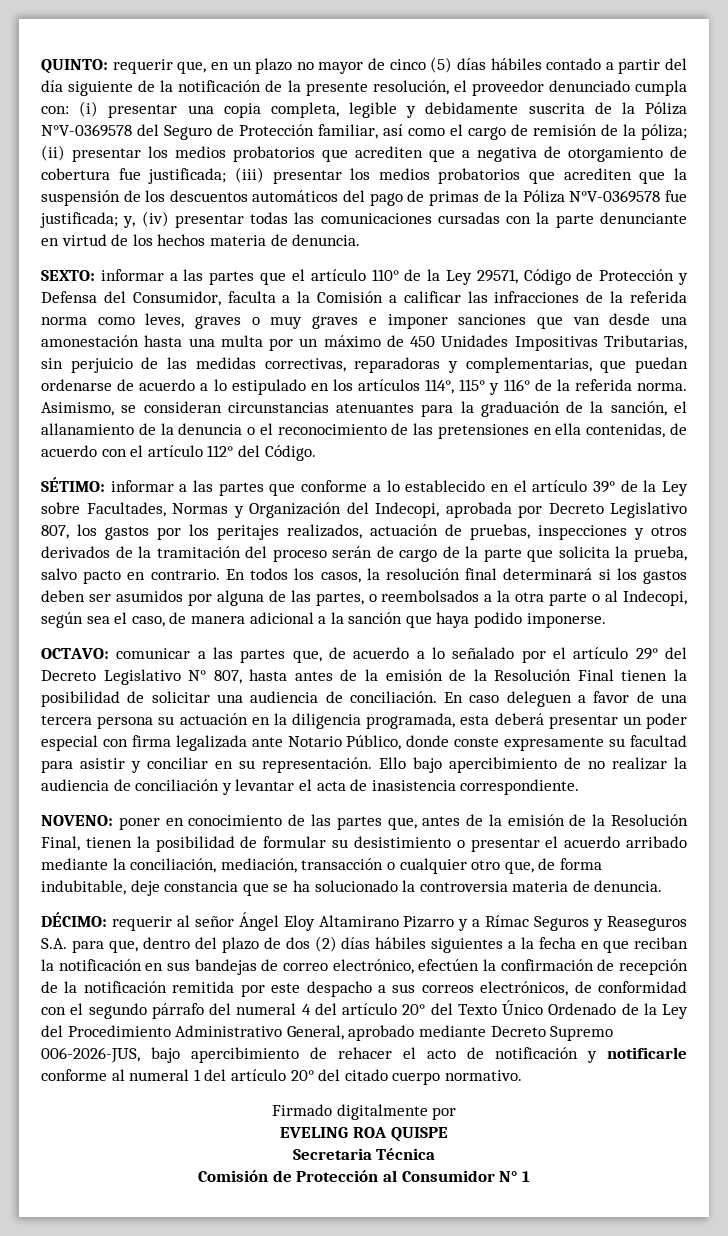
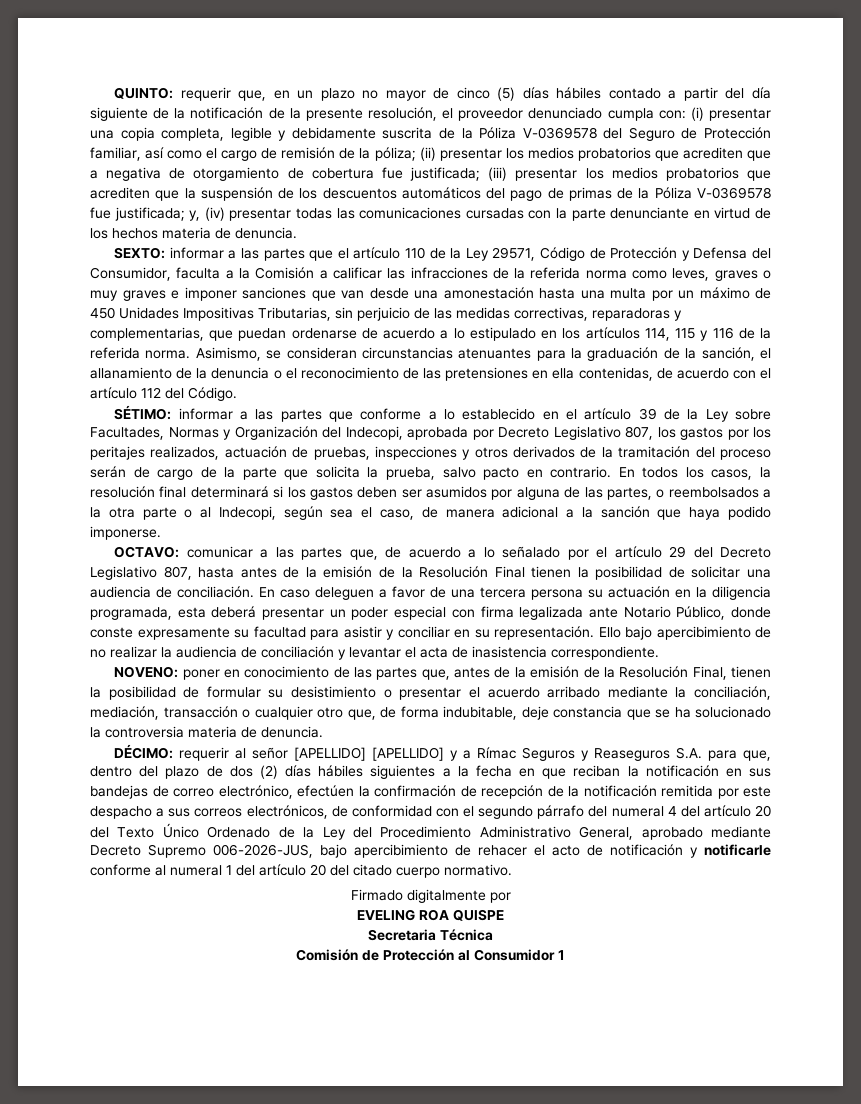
- (i) presentar una copia completa, legible y debidamente suscrita de la Póliza N°V-0369578 del Seguro de Protección familiar, así como el cargo de remisión de la póliza;
+ (i) presentar una copia completa, legible y debidamente suscrita de la Póliza V-0369578 del Seguro de Protección familiar, así como el cargo de remisión de la póliza;
- (iii) presentar los medios probatorios que acrediten que la suspensión de los descuentos automáticos del pago de primas de la Póliza N°V-0369578 fue justificada;
+ (iii) presentar los medios probatorios que acrediten que la suspensión de los descuentos automáticos del pago de primas de la Póliza V-0369578 fue justificada;
- informar a las partes que el artículo 110° de la Ley 29571, Código de Protección y Defensa del Consumidor, faculta a la Comisión a calificar las infracciones de la referida norma como leves, graves o muy graves e imponer sanciones que van desde una amonestación hasta una multa por un máximo de 450 Unidades Impositivas Tributarias, sin perjuicio de las medidas correctivas, reparadoras y complementarias, que puedan ordenarse de acuerdo a lo estipulado en los artículos 114°, 115° y 116° de la referida norma.
+ informar a las partes que el artículo 110 de la Ley 29571, Código de Protección y Defensa del Consumidor, faculta a la Comisión a calificar las infracciones de la referida norma como leves, graves o muy graves e imponer sanciones que van desde una amonestación hasta una multa por un máximo de 450 Unidades Impositivas Tributarias, sin perjuicio de las medidas correctivas, reparadoras y complementarias, que puedan ordenarse de acuerdo a lo estipulado en los artículos 114, 115 y 116 de la referida norma.
- Asimismo, se consideran circunstancias atenuantes para la graduación de la sanción, el allanamiento de la denuncia o el reconocimiento de las pretensiones en ella contenidas, de acuerdo con el artículo 112° del Código.
+ Asimismo, se consideran circunstancias atenuantes para la graduación de la sanción, el allanamiento de la denuncia o el reconocimiento de las pretensiones en ella contenidas, de acuerdo con el artículo 112 del Código.
- SÉTIMO: informar a las partes que conforme a lo establecido en el artículo 39° de la Ley sobre Facultades, Normas y Organización del Indecopi, aprobada por Decreto Legislativo 807, los gastos por los peritajes realizados, actuación de pruebas, inspecciones y otros derivados de la tramitación del proceso serán de cargo de la parte que solicita la prueba, salvo pacto en contrario.
+ SÉTIMO: informar a las partes que conforme a lo establecido en el artículo 39 de la Ley sobre Facultades, Normas y Organización del Indecopi, aprobada por Decreto Legislativo 807, los gastos por los peritajes realizados, actuación de pruebas, inspecciones y otros derivados de la tramitación del proceso serán de cargo de la parte que solicita la prueba, salvo pacto en contrario.
- OCTAVO: comunicar a las partes que, de acuerdo a lo señalado por el artículo 29° del Decreto Legislativo N° 807, hasta antes de la emisión de la Resolución Final tienen la posibilidad de solicitar una audiencia de conciliación.
+ OCTAVO: comunicar a las partes que, de acuerdo a lo señalado por el artículo 29 del Decreto Legislativo 807, hasta antes de la emisión de la Resolución Final tienen la posibilidad de solicitar una audiencia de conciliación.
- requerir al señor Ángel Eloy Altamirano Pizarro y a Rímac Seguros y Reaseguros S.A. para que, dentro del plazo de dos (2) días hábiles siguientes a la fecha en que reciban la notificación en sus bandejas de correo electrónico, efectúen la confirmación de recepción de la notificación remitida por este despacho a sus correos electrónicos, de conformidad con el segundo párrafo del numeral 4 del artículo 20° del Texto Único Ordenado de la Ley del Procedimiento Administrativo General, aprobado mediante Decreto Supremo 006-2026-JUS, bajo apercibimiento de rehacer el acto de notificación y notificarle conforme al numeral 1 del artículo 20° del citado cuerpo normativo.
+ requerir al señor [APELLIDO] [APELLIDO] y a Rímac Seguros y Reaseguros S.A. para que, dentro del plazo de dos (2) días hábiles siguientes a la fecha en que reciban la notificación en sus bandejas de correo electrónico, efectúen la confirmación de recepción de la notificación remitida por este despacho a sus correos electrónicos, de conformidad con el segundo párrafo del numeral 4 del artículo 20 del Texto Único Ordenado de la Ley del Procedimiento Administrativo General, aprobado mediante Decreto Supremo 006-2026-JUS, bajo apercibimiento de rehacer el acto de notificación y notificarle conforme al numeral 1 del artículo 20 del citado cuerpo normativo.
- Comisión de Protección al Consumidor N° 1
+ Comisión de Protección al Consumidor 1

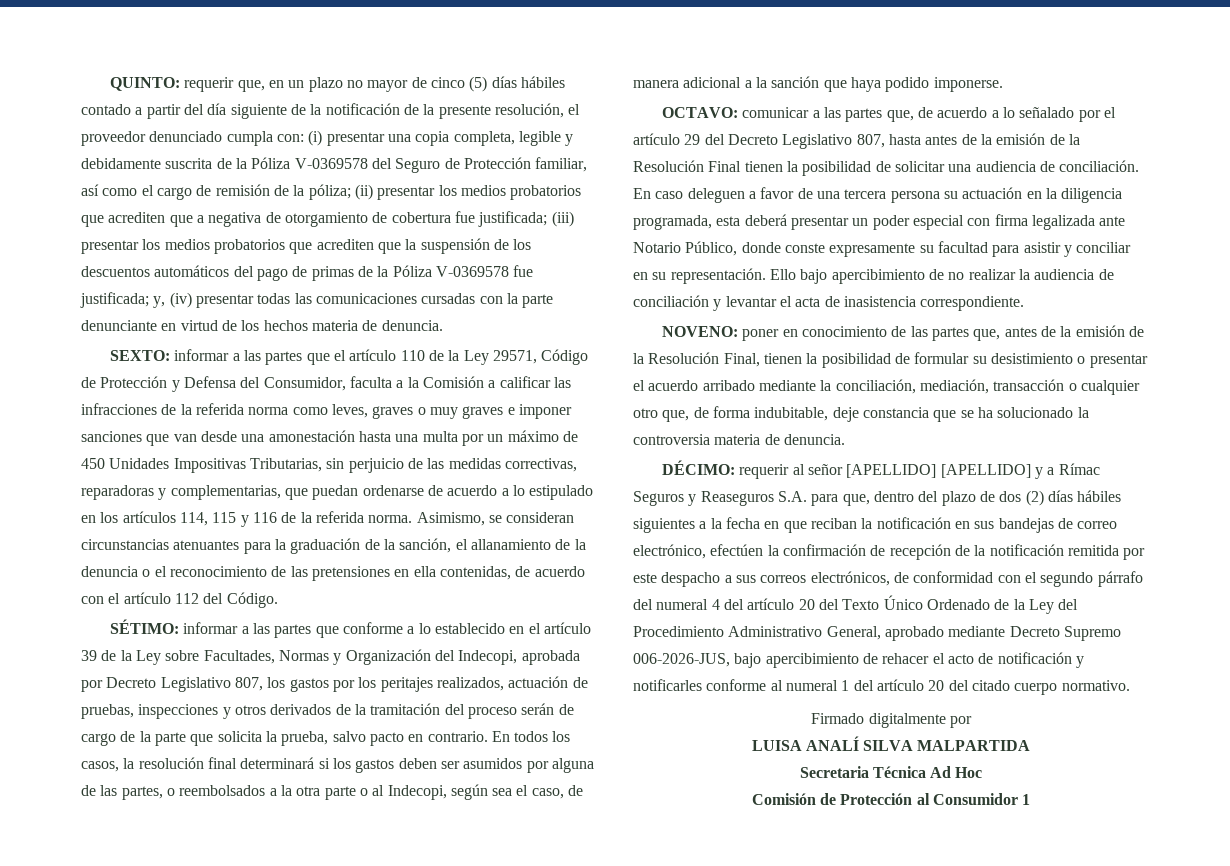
- requerir al señor [APELLIDO] [APELLIDO] y a Rímac Seguros y Reaseguros S.A. para que, dentro del plazo de dos (2) días hábiles siguientes a la fecha en que reciban la notificación en sus bandejas de correo electrónico, efectúen la confirmación de recepción de la notificación remitida por este despacho a sus correos electrónicos, de conformidad con el segundo párrafo del numeral 4 del artículo 20 del Texto Único Ordenado de la Ley del Procedimiento Administrativo General, aprobado mediante Decreto Supremo 006-2026-JUS, bajo apercibimiento de rehacer el acto de notificación y notificarle conforme al numeral 1 del artículo 20 del citado cuerpo normativo.
+ requerir al señor [APELLIDO] [APELLIDO] y a Rímac Seguros y Reaseguros S.A. para que, dentro del plazo de dos (2) días hábiles siguientes a la fecha en que reciban la notificación en sus bandejas de correo electrónico, efectúen la confirmación de recepción de la notificación remitida por este despacho a sus correos electrónicos, de conformidad con el segundo párrafo del numeral 4 del artículo 20 del Texto Único Ordenado de la Ley del Procedimiento Administrativo General, aprobado mediante Decreto Supremo 006-2026-JUS, bajo apercibimiento de rehacer el acto de notificación y notificarles conforme al numeral 1 del artículo 20 del citado cuerpo normativo.
- EVELING ROA QUISPE
+ LUISA ANALÍ SILVA MALPARTIDA
- Secretaria Técnica
+ Secretaria Técnica Ad Hoc

